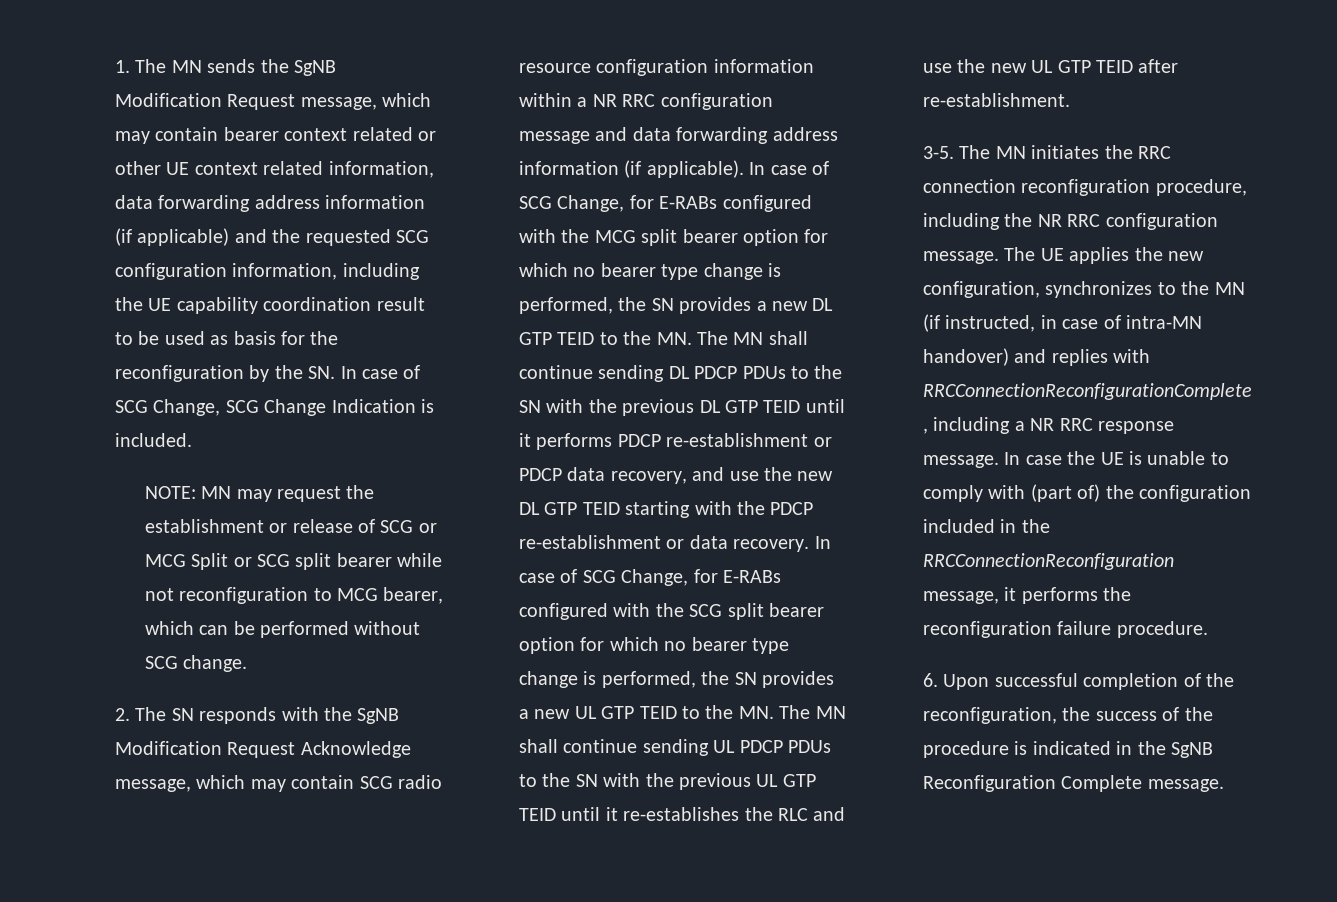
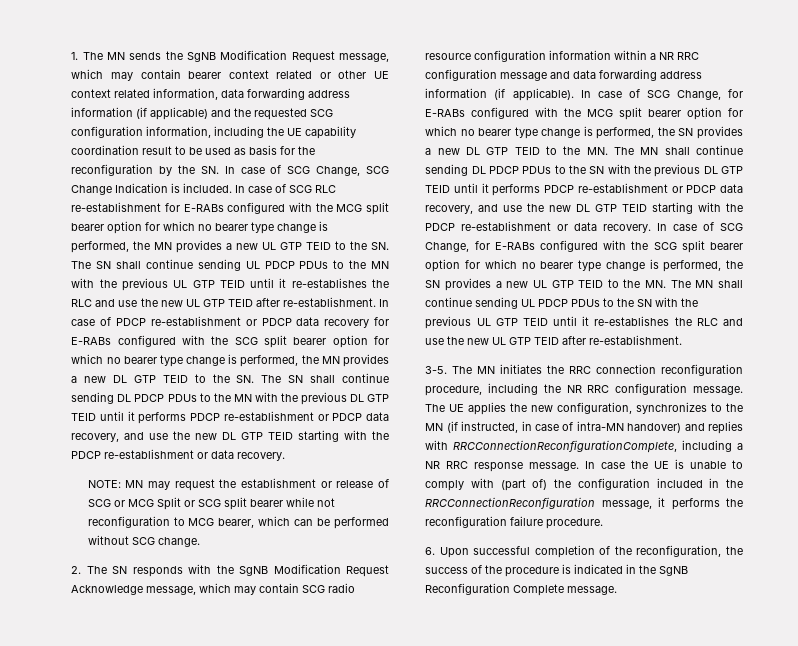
+ In case of SCG RLC re-establishment for E-RABs configured with the MCG split bearer option for which no bearer type change is performed, the MN provides a new UL GTP TEID to the SN. The SN shall continue sending UL PDCP PDUs to the MN with the previous UL GTP TEID until it re-establishes the RLC and use the new UL GTP TEID after re-establishment. In case of PDCP re-establishment or PDCP data recovery for E-RABs configured with the SCG split bearer option for which no bearer type change is performed, the MN provides a new DL GTP TEID to the SN. The SN shall continue sending DL PDCP PDUs to the MN with the previous DL GTP TEID until it performs PDCP re-establishment or PDCP data recovery, and use the new DL GTP TEID starting with the PDCP re-establishment or data recovery.

